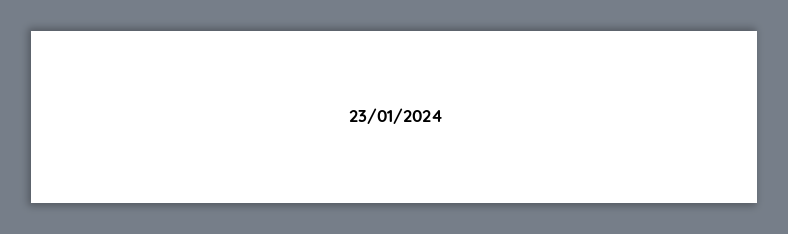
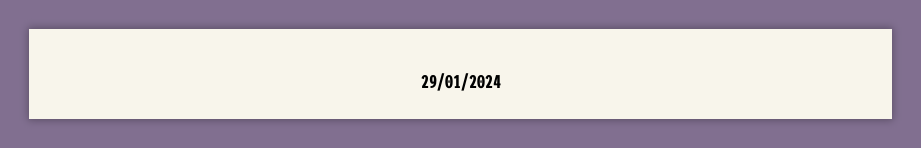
- 23/01/2024
+ 29/01/2024

